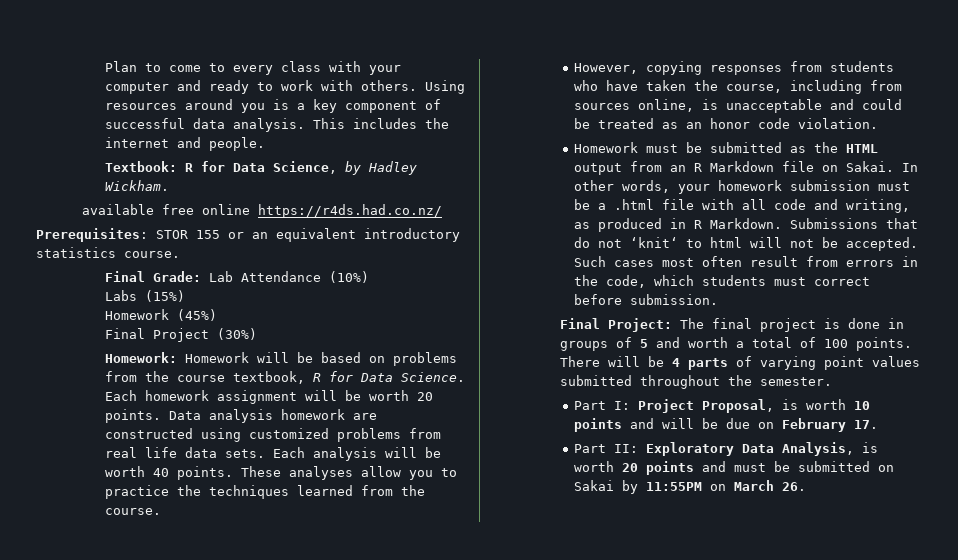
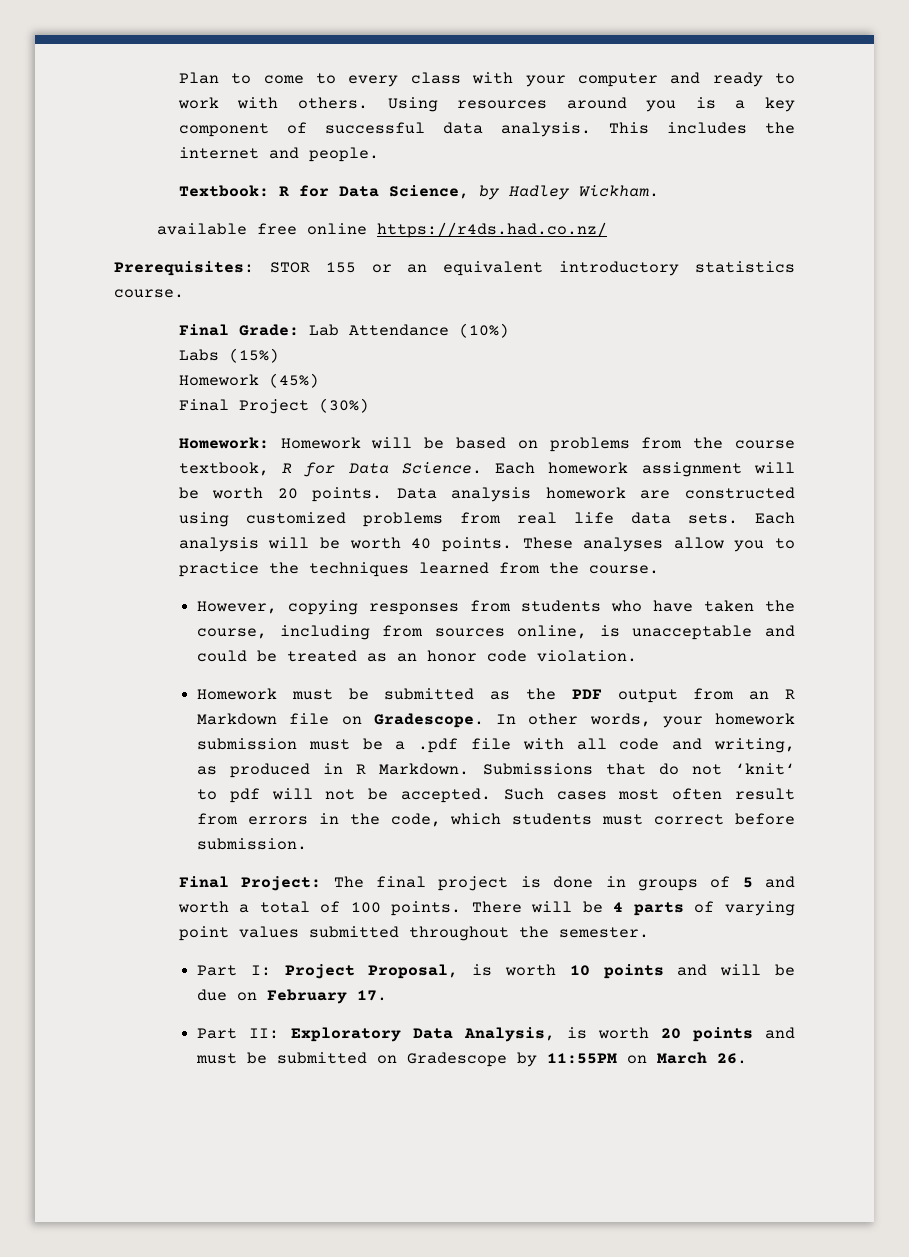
- Homework must be submitted as the HTML output from an R Markdown file on Sakai.
+ Homework must be submitted as the PDF output from an R Markdown file on Gradescope.
- In other words, your homework submission must be a .html file with all code and writing, as produced in R Markdown.
+ In other words, your homework submission must be a .pdf file with all code and writing, as produced in R Markdown.
- Submissions that do not ‘knit‘ to html will not be accepted.
+ Submissions that do not ‘knit‘ to pdf will not be accepted.
- Part II: Exploratory Data Analysis, is worth 20 points and must be submitted on Sakai by 11:55PM on March 26.
+ Part II: Exploratory Data Analysis, is worth 20 points and must be submitted on Gradescope by 11:55PM on March 26.

